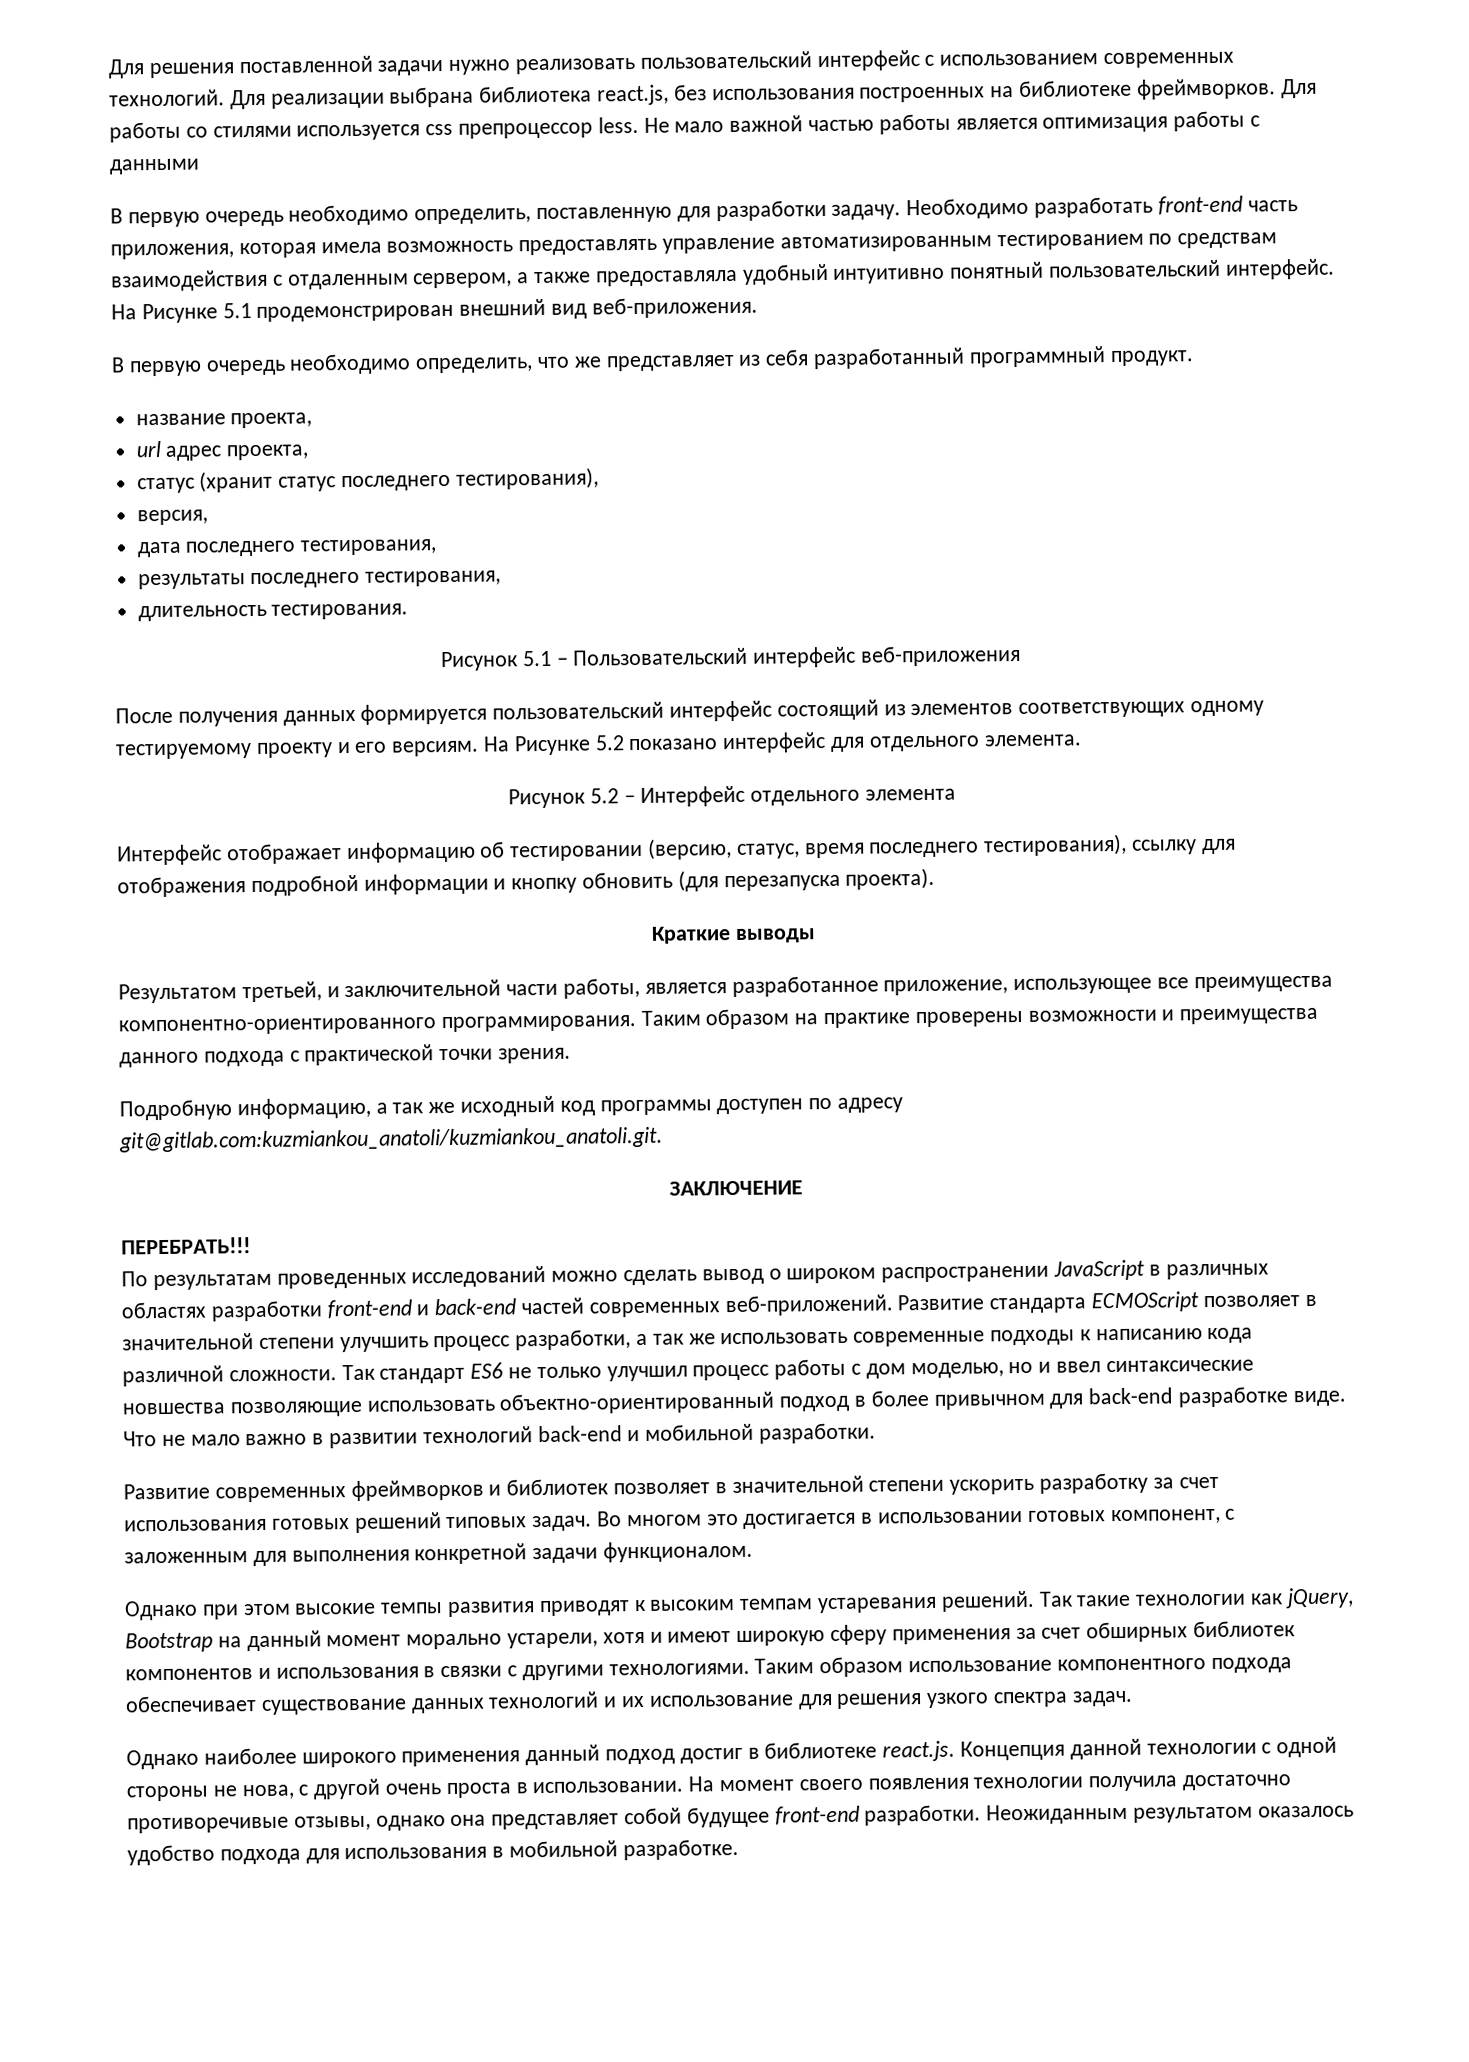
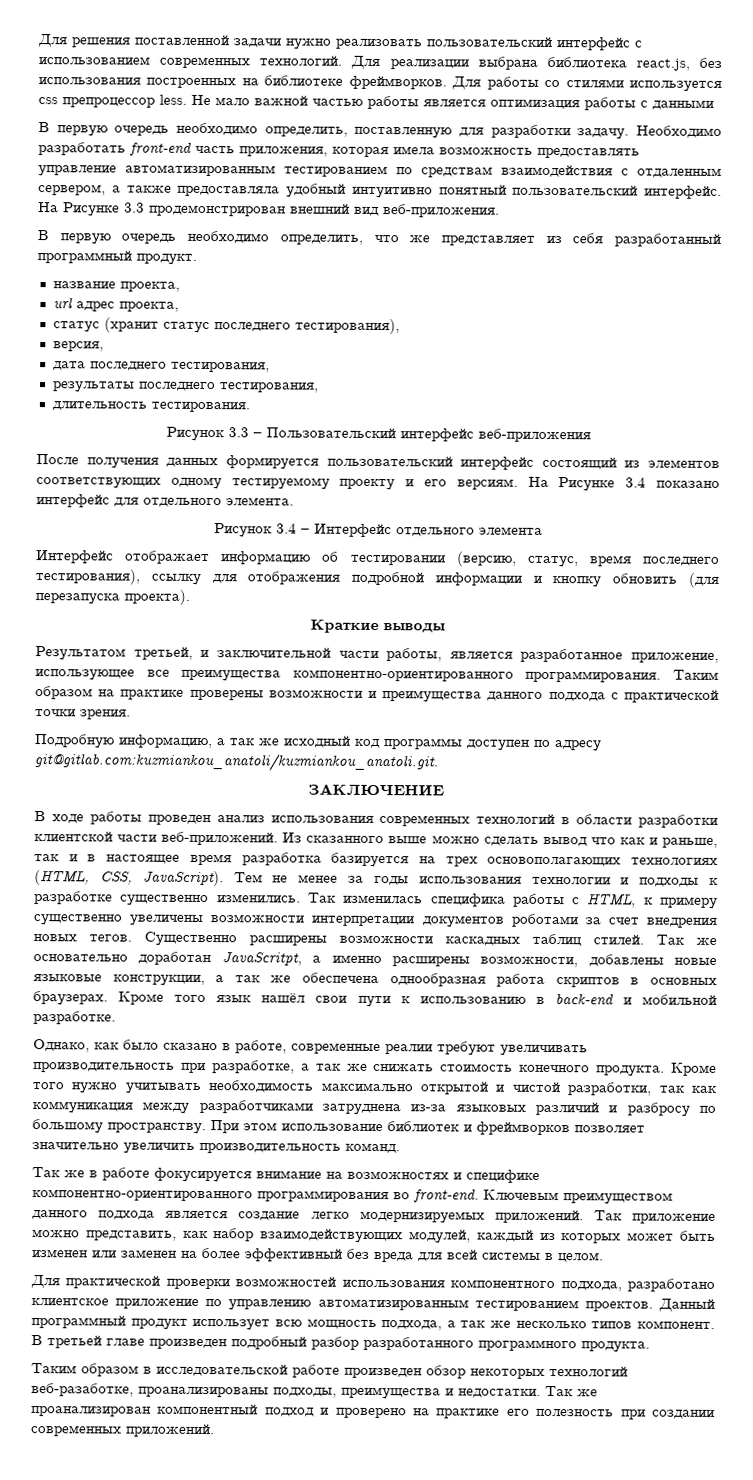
- На Рисунке 5.1 продемонстрирован внешний вид веб-приложения.
+ На Рисунке 3.3 продемонстрирован внешний вид веб-приложения.
- Рисунок 5.1 – Пользовательский интерфейс веб-приложения
+ Рисунок 3.3 – Пользовательский интерфейс веб-приложения
- На Рисунке 5.2 показано интерфейс для отдельного элемента.
+ На Рисунке 3.4 показано интерфейс для отдельного элемента.
- Рисунок 5.2 – Интерфейс отдельного элемента
+ Рисунок 3.4 – Интерфейс отдельного элемента
- ПЕРЕБРАТЬ!!!
- По результатам проведенных исследований можно сделать вывод о широком распространении JavaScript в различных областях разработки front-end и back-end частей современных веб-приложений. Развитие стандарта ECMOScript позволяет в значительной степени улучшить процесс разработки, а так же использовать современные подходы к написанию кода различной сложности. Так стандарт ES6 не только улучшил процесс работы с дом моделью, но и ввел синтаксические новшества позволяющие использовать объектно-ориентированный подход в более привычном для back-end разработке виде. Что не мало важно в развитии технологий back-end и мобильной разработки.
- Развитие современных фреймворков и библиотек позволяет в значительной степени ускорить разработку за счет использования готовых решений типовых задач. Во многом это достигается в использовании готовых компонент, с заложенным для выполнения конкретной задачи функционалом.
- Однако при этом высокие темпы развития приводят к высоким темпам устаревания решений. Так такие технологии как jQuery, Bootstrap на данный момент морально устарели, хотя и имеют широкую сферу применения за счет обширных библиотек компонентов и использования в связки с другими технологиями. Таким образом использование компонентного подхода обеспечивает существование данных технологий и их использование для решения узкого спектра задач.
- Однако наиболее широкого применения данный подход достиг в библиотеке react.js. Концепция данной технологии с одной стороны не нова, с другой очень проста в использовании. На момент своего появления технологии получила достаточно противоречивые отзывы, однако она представляет собой будущее front-end разработки. Неожиданным результатом оказалось удобство подхода для использования в мобильной разработке.
+ В ходе работы проведен анализ использования современных технологий в области разработки клиентской части веб-приложений. Из сказанного выше можно сделать вывод что как и раньше, так и в настоящее время разработка базируется на трех основополагающих технологиях (HTML, CSS, JavaScript). Тем не менее за годы использования технологии и подходы к разработке существенно изменились. Так изменилась специфика работы с HTML, к примеру существенно увеличены возможности интерпретации документов роботами за счет внедрения новых тегов. Существенно расширены возможности каскадных таблиц стилей. Так же основательно доработан JavaScritpt, а именно расширены возможности, добавлены новые языковые конструкции, а так же обеспечена однообразная работа скриптов в основных браузерах. Кроме того язык нашёл свои пути к использованию в back-end и мобильной разработке.
+ Однако, как было сказано в работе, современные реалии требуют увеличивать производительность при разработке, а так же снижать стоимость конечного продукта. Кроме того нужно учитывать необходимость максимально открытой и чистой разработки, так как коммуникация между разработчиками затруднена из-за языковых различий и разбросу по большому пространству. При этом использование библиотек и фреймворков позволяет значительно увеличить производительность команд.
+ Так же в работе фокусируется внимание на возможностях и специфике компонентно-ориентированного программирования во front-end. Ключевым преимуществом данного подхода является создание легко модернизируемых приложений. Так приложение можно представить, как набор взаимодействующих модулей, каждый из которых может быть изменен или заменен на более эффективный без вреда для всей системы в целом.
+ Для практической проверки возможностей использования компонентного подхода, разработано клиентское приложение по управлению автоматизированным тестированием проектов. Данный программный продукт использует всю мощность подхода, а так же несколько типов компонент. В третьей главе произведен подробный разбор разработанного программного продукта.
+ Таким образом в исследовательской работе произведен обзор некоторых технологий веб-разаботке, проанализированы подходы, преимущества и недостатки. Так же проанализирован компонентный подход и проверено на практике его полезность при создании современных приложений.

